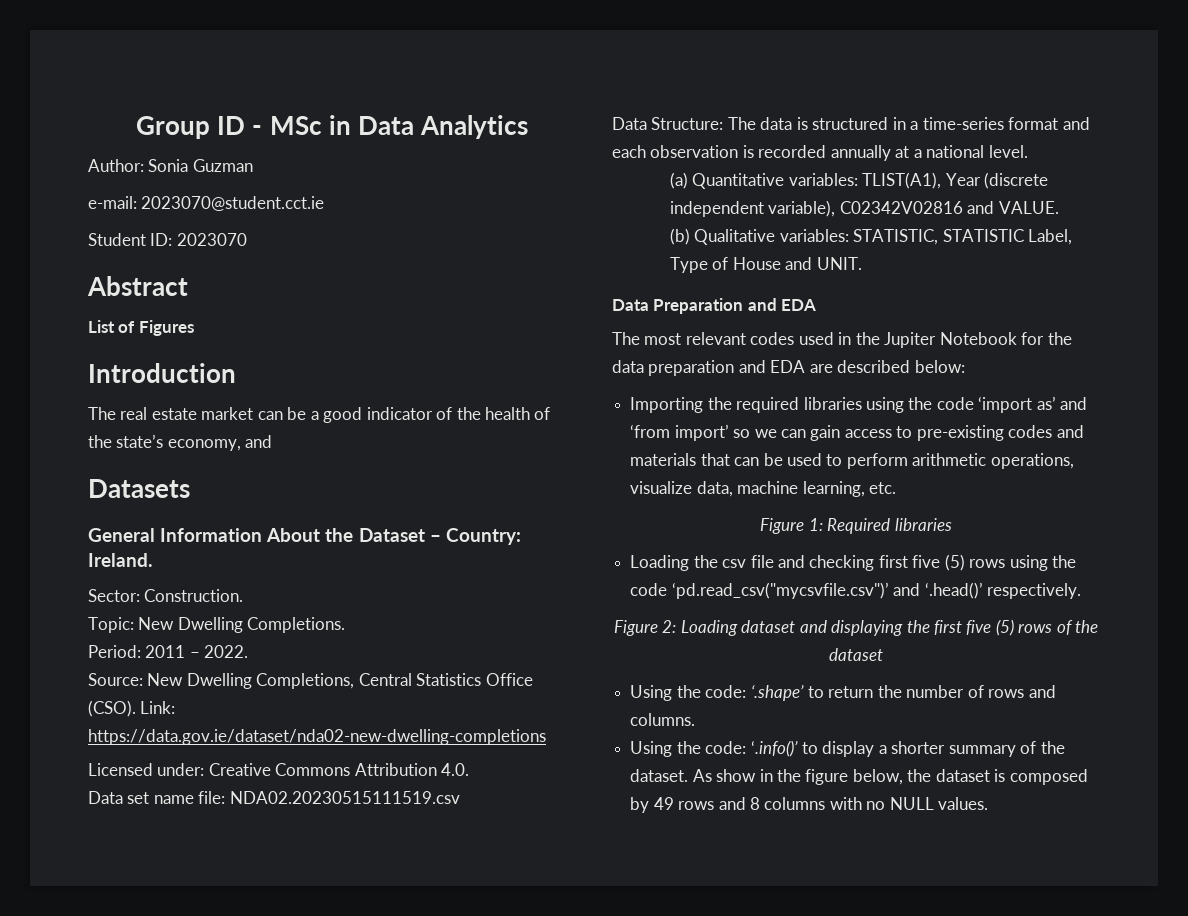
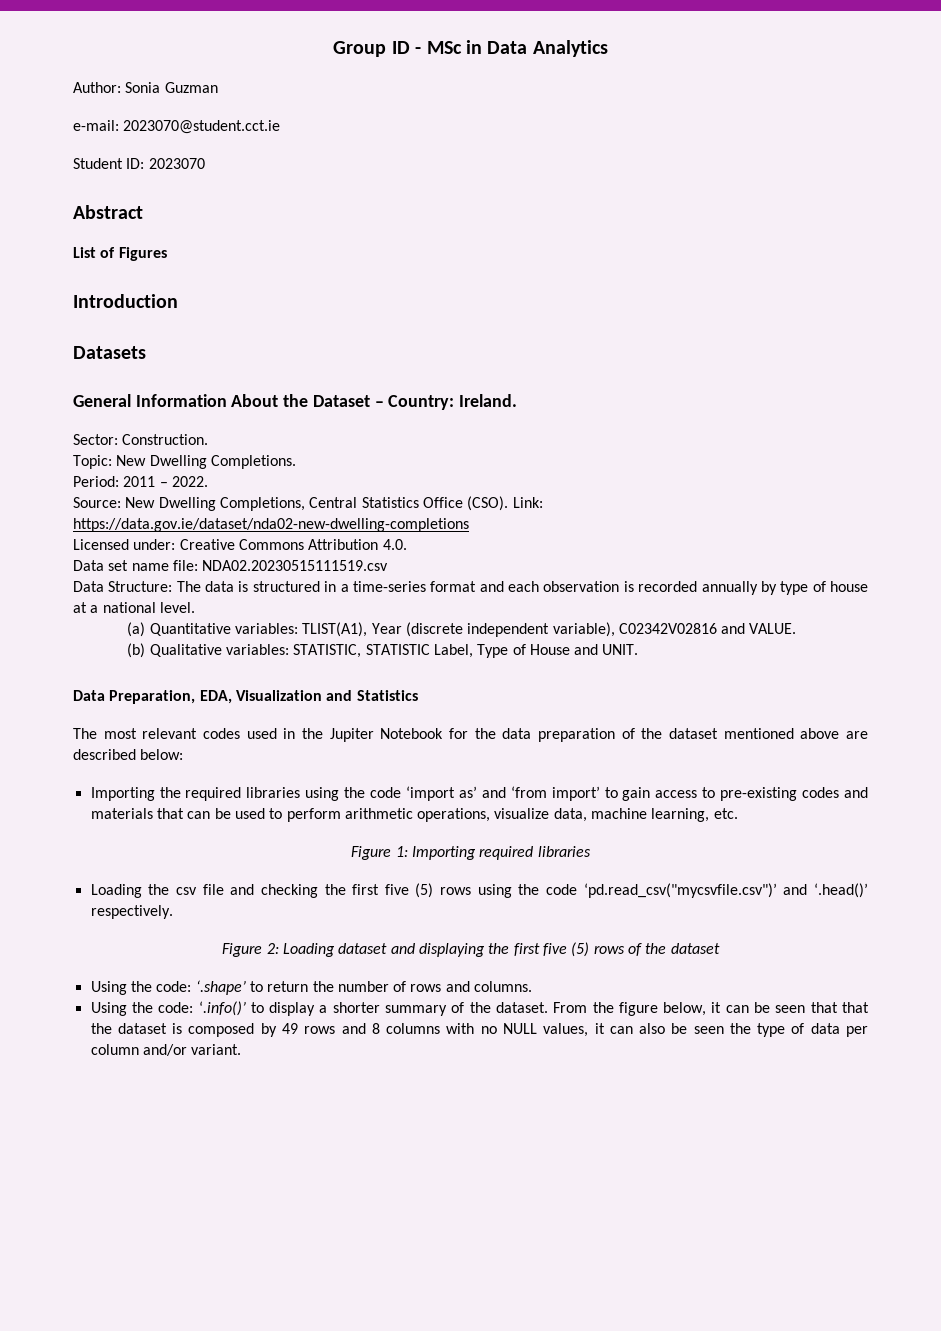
- The real estate market can be a good indicator of the health of the state’s economy, and
- Data Structure: The data is structured in a time-series format and each observation is recorded annually at a national level.
+ Data Structure: The data is structured in a time-series format and each observation is recorded annually by type of house at a national level.
- Data Preparation and EDA
+ Data Preparation, EDA, Visualization and Statistics
- The most relevant codes used in the Jupiter Notebook for the data preparation and EDA are described below:
+ The most relevant codes used in the Jupiter Notebook for the data preparation of the dataset mentioned above are described below:
- Importing the required libraries using the code ‘import as’ and ‘from import’ so we can gain access to pre-existing codes and materials that can be used to perform arithmetic operations, visualize data, machine learning, etc.
+ Importing the required libraries using the code ‘import as’ and ‘from import’ to gain access to pre-existing codes and materials that can be used to perform arithmetic operations, visualize data, machine learning, etc.
- Figure 1: Required libraries
+ Figure 1: Importing required libraries
- Loading the csv file and checking first five (5) rows using the code ‘pd.read_csv("mycsvfile.csv")’ and ‘.head()’ respectively.
+ Loading the csv file and checking the first five (5) rows using the code ‘pd.read_csv("mycsvfile.csv")’ and ‘.head()’ respectively.
- As show in the figure below, the dataset is composed by 49 rows and 8 columns with no NULL values.
+ From the figure below, it can be seen that that the dataset is composed by 49 rows and 8 columns with no NULL values, it can also be seen the type of data per column and/or variant.

